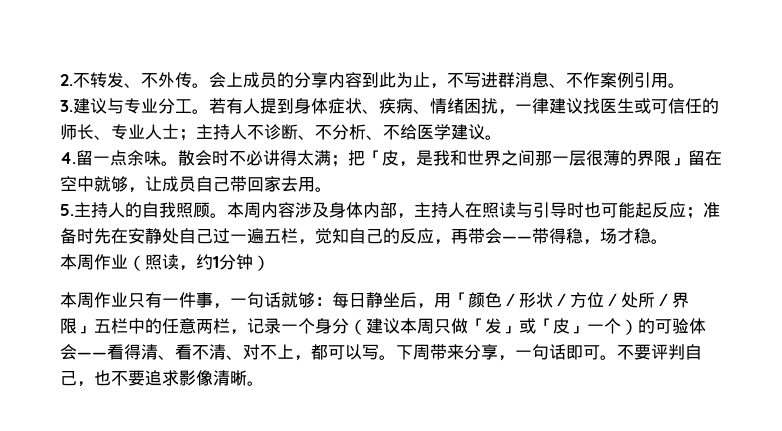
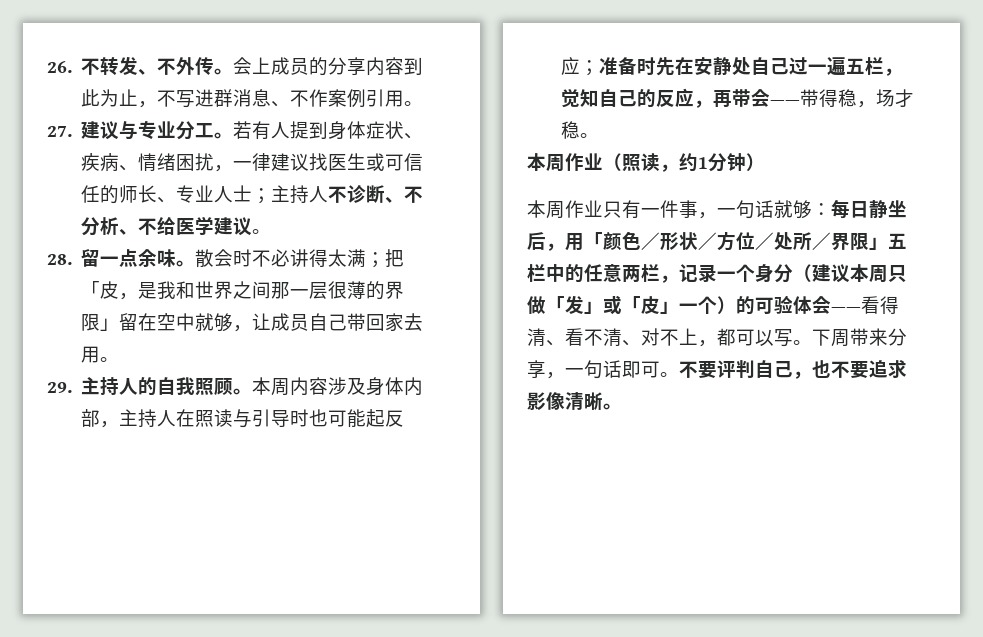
- 2.不转发、不外传。
+ 26.不转发、不外传。
- 3.建议与专业分工。
+ 27.建议与专业分工。
- 4.留一点余味。
+ 28.留一点余味。
- 5.主持人的自我照顾。
+ 29.主持人的自我照顾。

